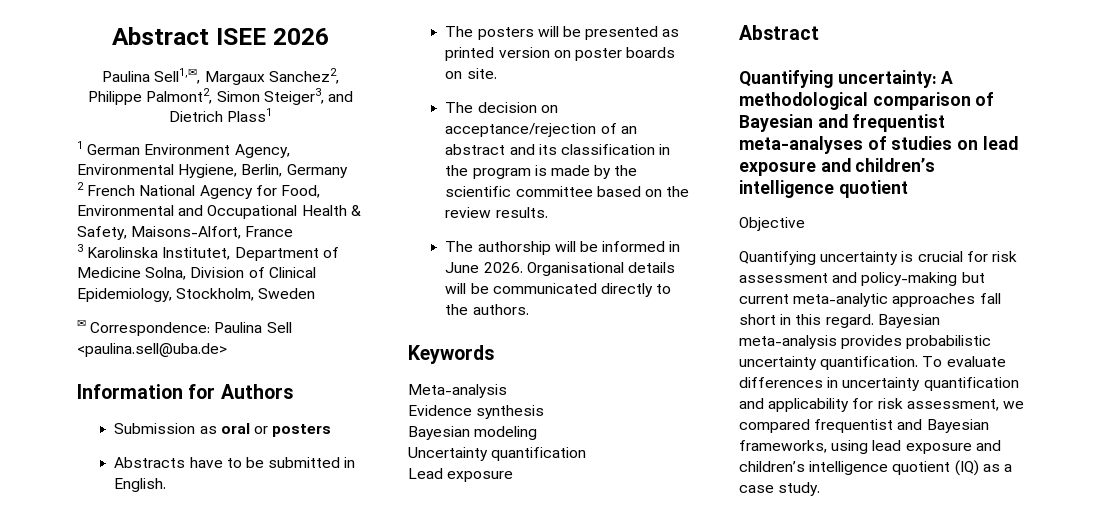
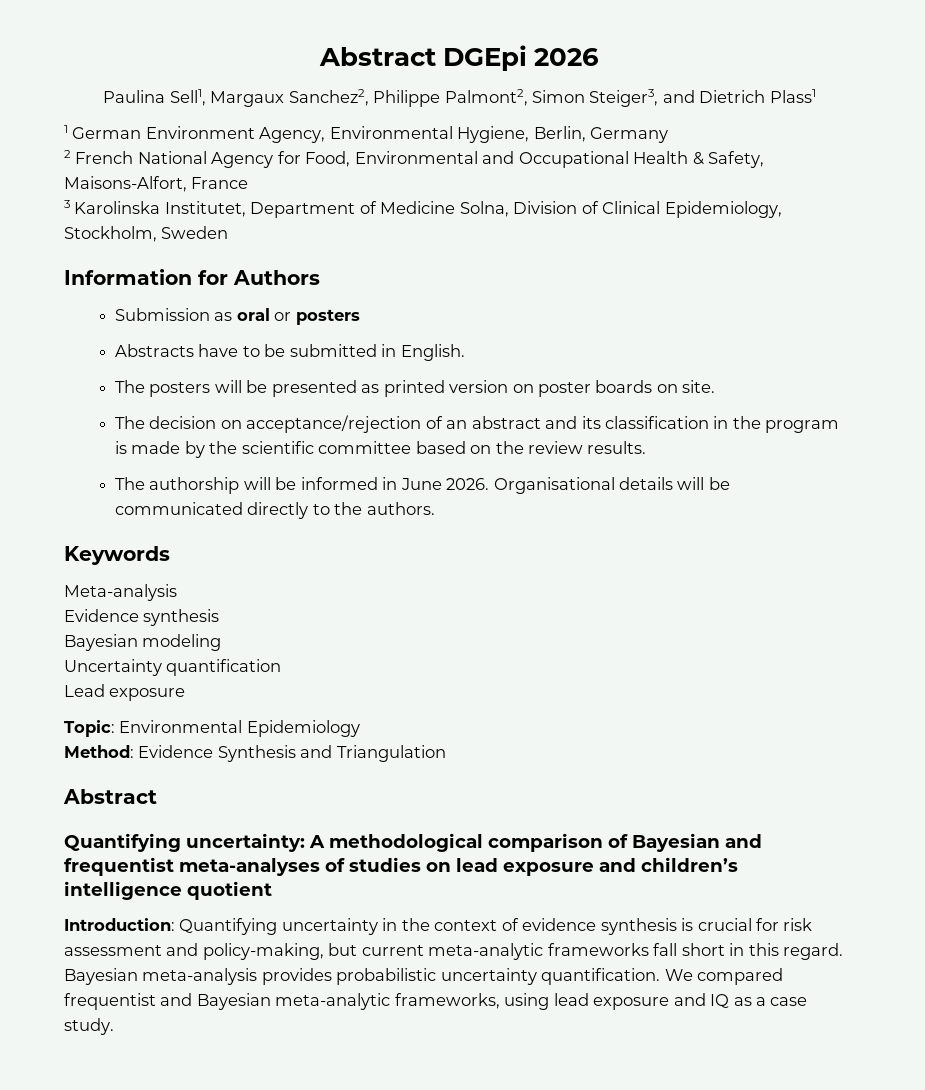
- Abstract ISEE 2026
+ Abstract DGEpi 2026
- Paulina Sell1,✉, Margaux Sanchez2, Philippe Palmont2, Simon Steiger3, and Dietrich Plass1
+ Paulina Sell1, Margaux Sanchez2, Philippe Palmont2, Simon Steiger3, and Dietrich Plass1
- ✉ Correspondence: Paulina Sell <paulina.sell@uba.de>
+ Topic: Environmental Epidemiology
+ Method: Evidence Synthesis and Triangulation
- Objective
- Quantifying uncertainty is crucial for risk assessment and policy-making but current meta-analytic approaches fall short in this regard.
+ Introduction: Quantifying uncertainty in the context of evidence synthesis is crucial for risk assessment and policy-making, but current meta-analytic frameworks fall short in this regard.
- To evaluate differences in uncertainty quantification and applicability for risk assessment, we compared frequentist and Bayesian frameworks, using lead exposure and children’s intelligence quotient (IQ) as a case study.
+ We compared frequentist and Bayesian meta-analytic frameworks, using lead exposure and IQ as a case study.

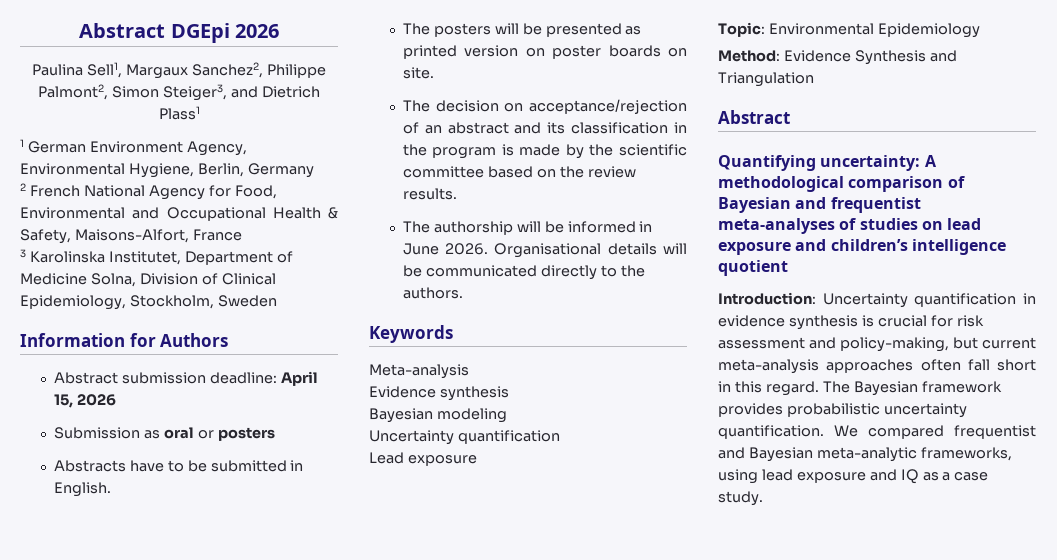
+ Abstract submission deadline: April 15, 2026
- Introduction: Quantifying uncertainty in the context of evidence synthesis is crucial for risk assessment and policy-making, but current meta-analytic frameworks fall short in this regard.
+ Introduction: Uncertainty quantification in evidence synthesis is crucial for risk assessment and policy-making, but current meta-analysis approaches often fall short in this regard.
- Bayesian meta-analysis provides probabilistic uncertainty quantification.
+ The Bayesian framework provides probabilistic uncertainty quantification.

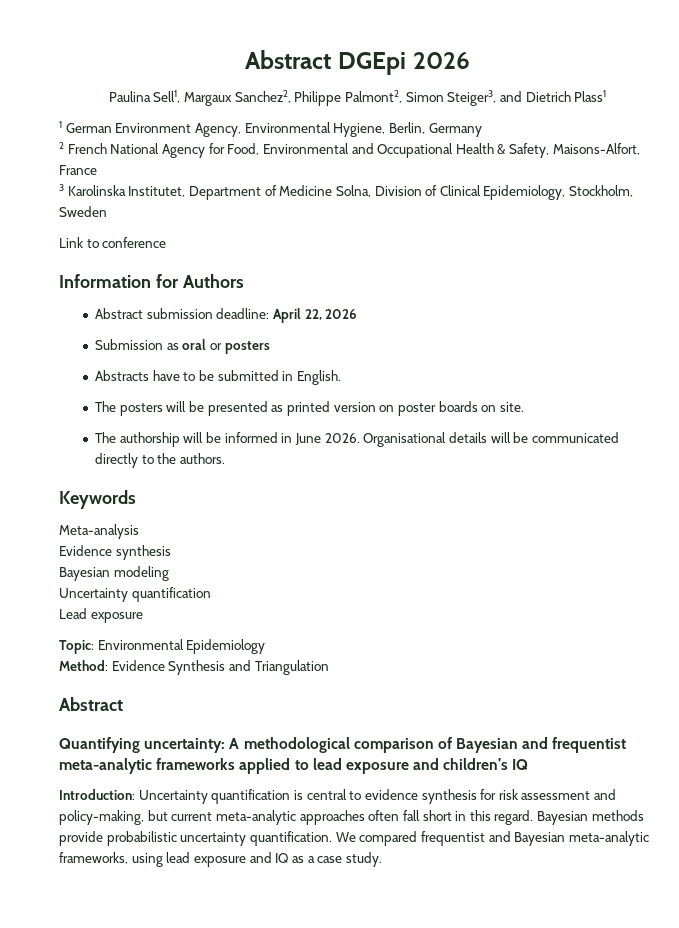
+ Link to conference
- Abstract submission deadline: April 15, 2026
+ Abstract submission deadline: April 22, 2026
- The decision on acceptance/rejection of an abstract and its classification in the program is made by the scientific committee based on the review results.
- Quantifying uncertainty: A methodological comparison of Bayesian and frequentist meta-analyses of studies on lead exposure and children’s intelligence quotient
+ Quantifying uncertainty: A methodological comparison of Bayesian and frequentist meta-analytic frameworks applied to lead exposure and children’s IQ
- Introduction: Uncertainty quantification in evidence synthesis is crucial for risk assessment and policy-making, but current meta-analysis approaches often fall short in this regard.
+ Introduction: Uncertainty quantification is central to evidence synthesis for risk assessment and policy-making, but current meta-analytic approaches often fall short in this regard.
- The Bayesian framework provides probabilistic uncertainty quantification.
+ Bayesian methods provide probabilistic uncertainty quantification.

